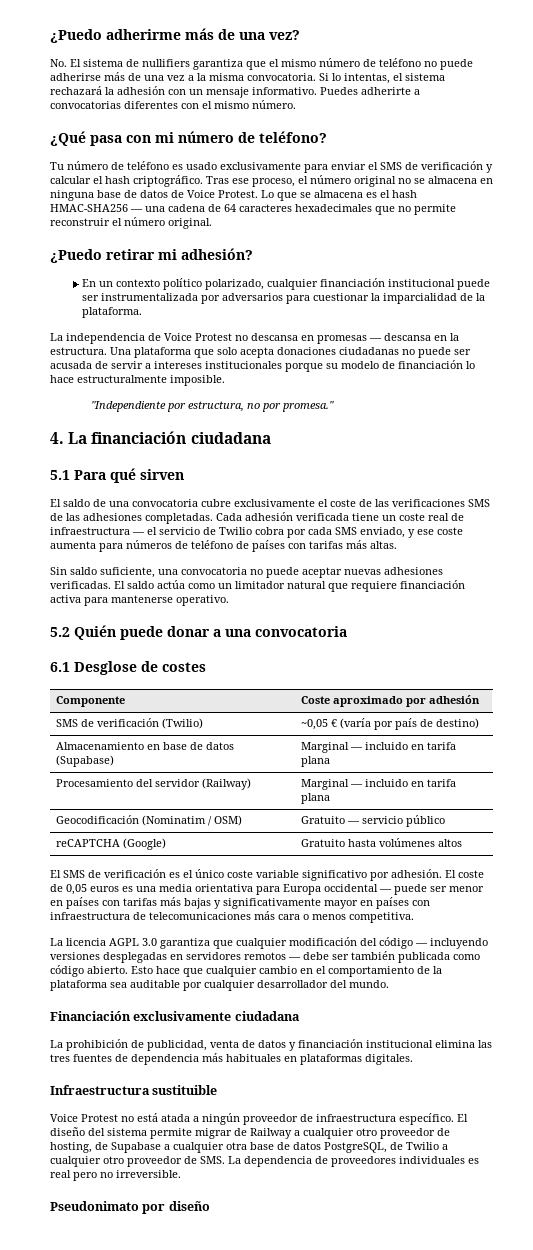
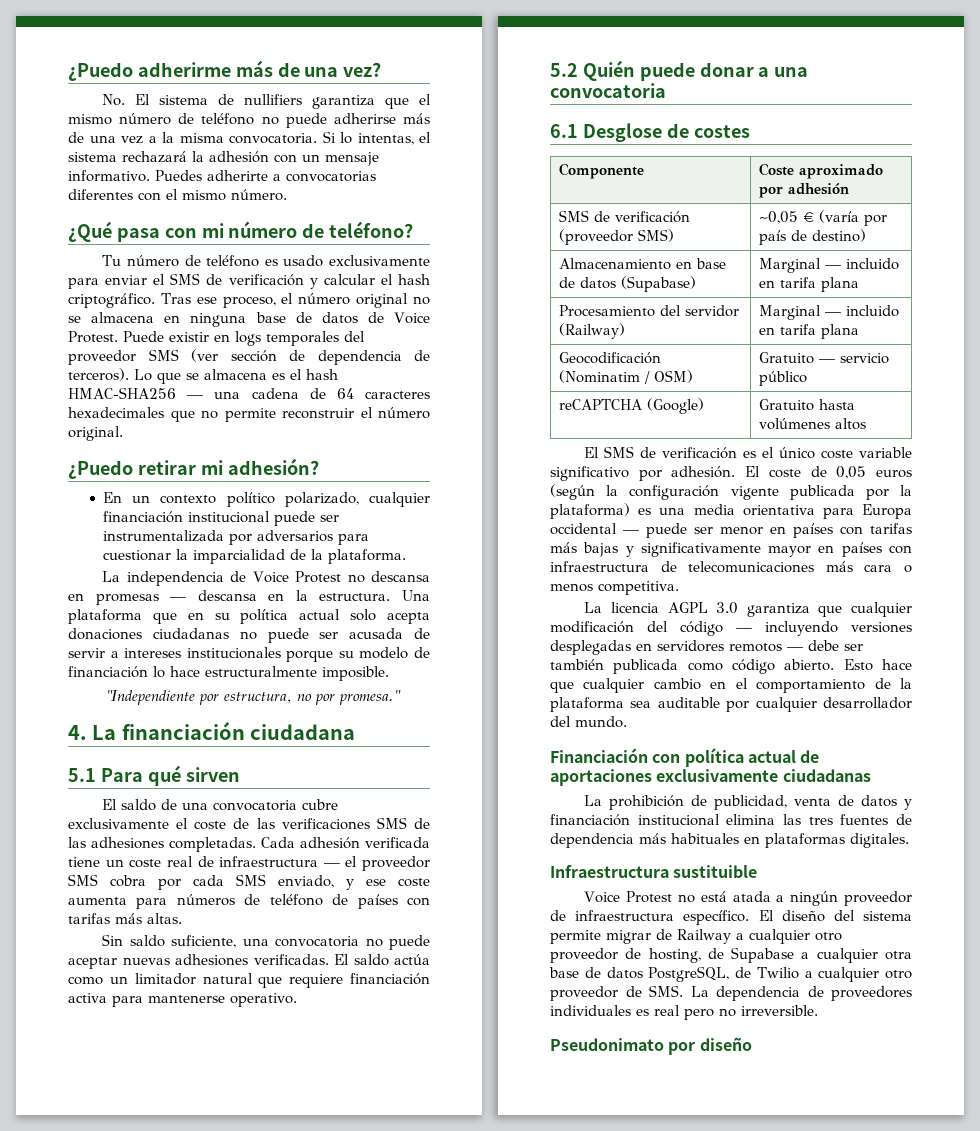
+ Puede existir en logs temporales del proveedor SMS (ver sección de dependencia de terceros).
- Una plataforma que solo acepta donaciones ciudadanas no puede ser acusada de servir a intereses institucionales porque su modelo de financiación lo hace estructuralmente imposible.
+ Una plataforma que en su política actual solo acepta donaciones ciudadanas no puede ser acusada de servir a intereses institucionales porque su modelo de financiación lo hace estructuralmente imposible.
- Cada adhesión verificada tiene un coste real de infraestructura — el servicio de Twilio cobra por cada SMS enviado, y ese coste aumenta para números de teléfono de países con tarifas más altas.
+ Cada adhesión verificada tiene un coste real de infraestructura — el proveedor SMS cobra por cada SMS enviado, y ese coste aumenta para números de teléfono de países con tarifas más altas.
- SMS de verificación (Twilio) | ~0,05 € (varía por país de destino)
+ SMS de verificación (proveedor SMS) | ~0,05 € (varía por país de destino)
- El coste de 0,05 euros es una media orientativa para Europa occidental — puede ser menor en países con tarifas más bajas y significativamente mayor en países con infraestructura de telecomunicaciones más cara o menos competitiva.
+ El coste de 0,05 euros (según la configuración vigente publicada por la plataforma) es una media orientativa para Europa occidental — puede ser menor en países con tarifas más bajas y significativamente mayor en países con infraestructura de telecomunicaciones más cara o menos competitiva.
- Financiación exclusivamente ciudadana
+ Financiación con política actual de aportaciones exclusivamente ciudadanas

